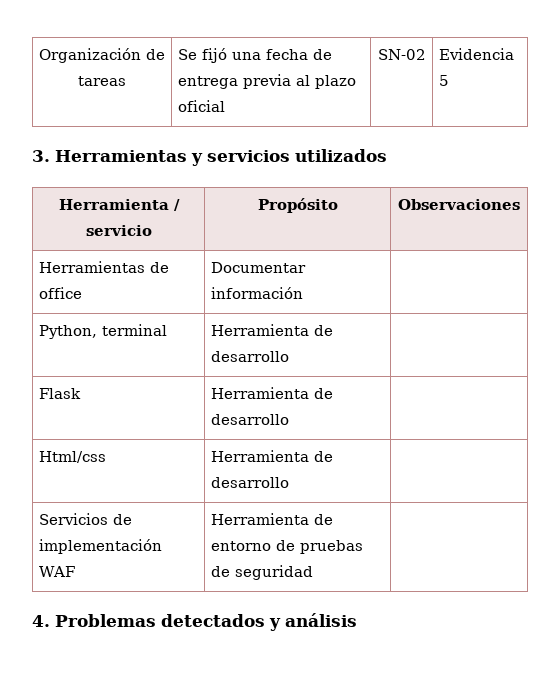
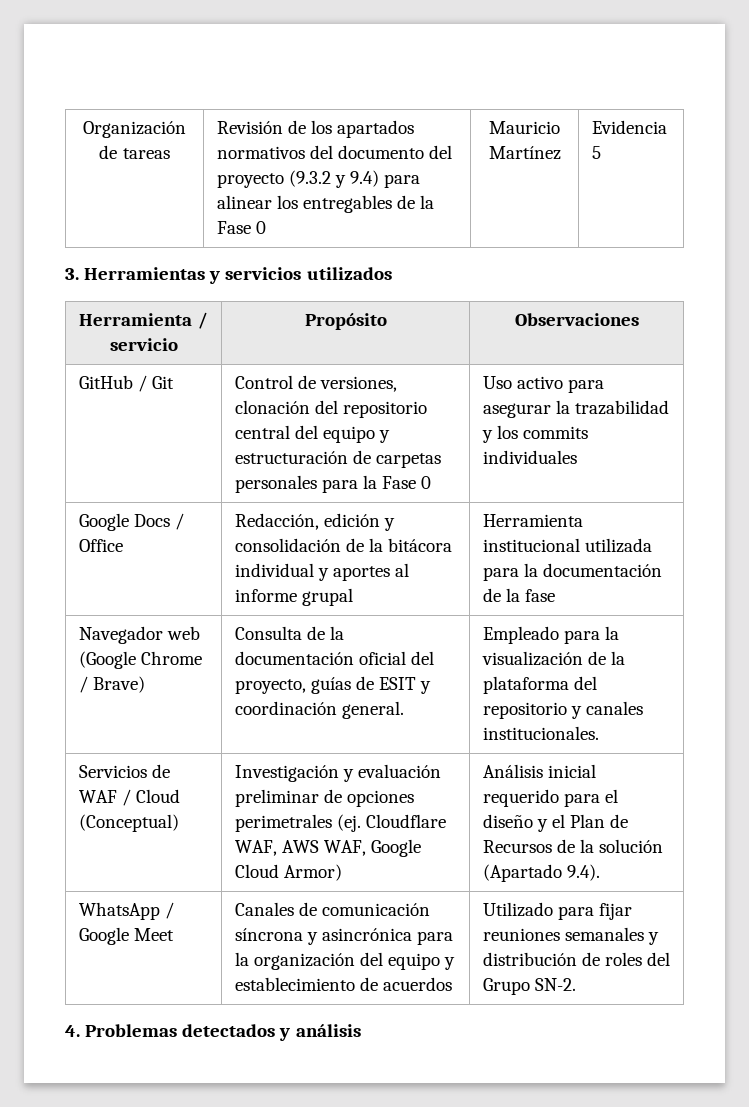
- Organización de tareas | Se fijó una fecha de entrega previa al plazo oficial | SN-02 | Evidencia 5
+ Organización de tareas | Revisión de los apartados normativos del documento del proyecto (9.3.2 y 9.4) para alinear los entregables de la Fase 0 | Mauricio Martínez | Evidencia 5
- Herramientas de office | Documentar información |
- Python, terminal | Herramienta de desarrollo |
- Flask | Herramienta de desarrollo |
- Html/css | Herramienta de desarrollo |
+ GitHub / Git | Control de versiones, clonación del repositorio central del equipo y estructuración de carpetas personales para la Fase 0 | Uso activo para asegurar la trazabilidad y los commits individuales
+ Google Docs / Office | Redacción, edición y consolidación de la bitácora individual y aportes al informe grupal | Herramienta institucional utilizada para la documentación de la fase
+ Navegador web (Google Chrome / Brave) | Consulta de la documentación oficial del proyecto, guías de ESIT y coordinación general. | Empleado para la visualización de la plataforma del repositorio y canales institucionales.
- Servicios de implementación WAF | Herramienta de entorno de pruebas de seguridad |
+ Servicios de WAF / Cloud (Conceptual) | Investigación y evaluación preliminar de opciones perimetrales (ej. Cloudflare WAF, AWS WAF, Google Cloud Armor) | Análisis inicial requerido para el diseño y el Plan de Recursos de la solución (Apartado 9.4).
+ WhatsApp / Google Meet | Canales de comunicación síncrona y asincrónica para la organización del equipo y establecimiento de acuerdos | Utilizado para fijar reuniones semanales y distribución de roles del Grupo SN-2.

